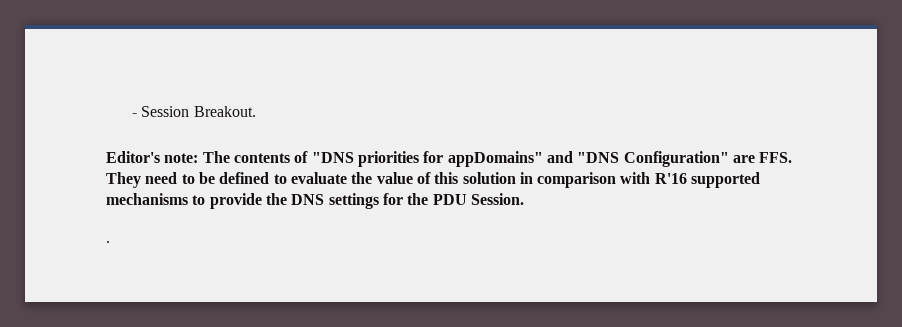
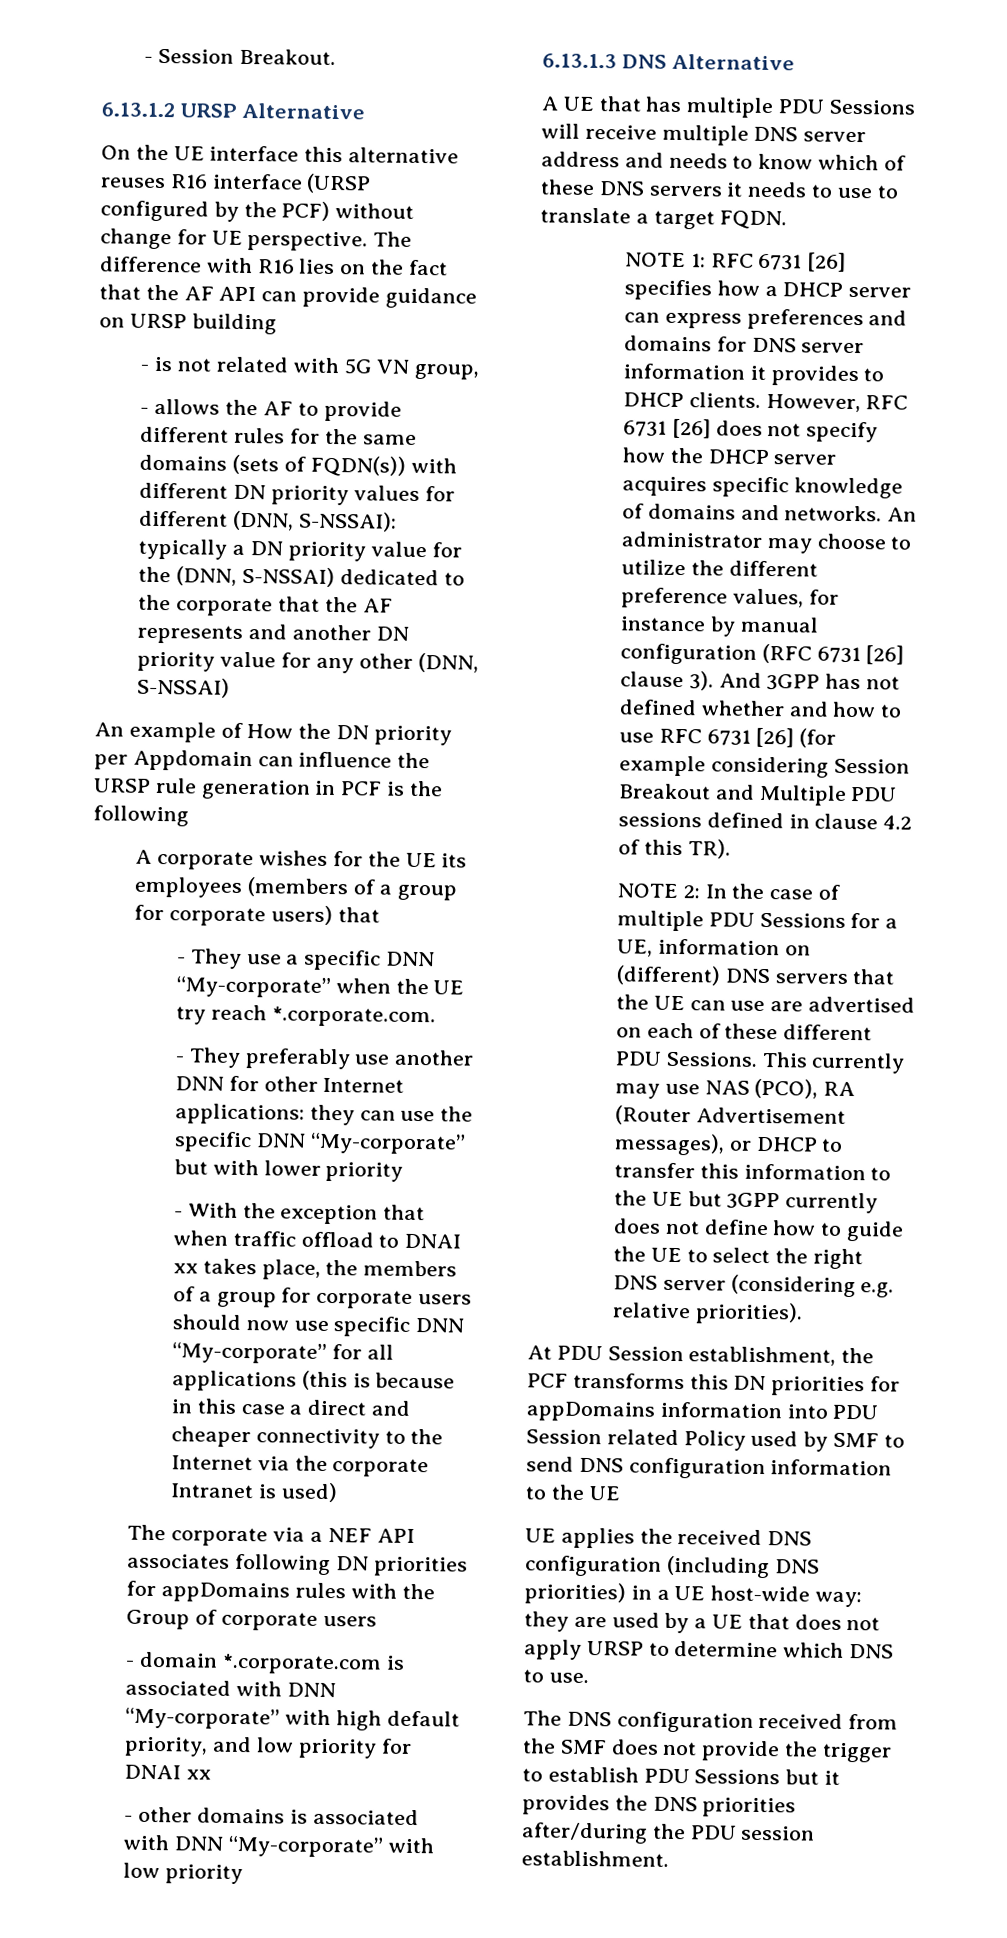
- Editor's note: The contents of "DNS priorities for appDomains" and "DNS Configuration" are FFS. They need to be defined to evaluate the value of this solution in comparison with R'16 supported mechanisms to provide the DNS settings for the PDU Session.
- .
+ 6.13.1.2 URSP Alternative
+ On the UE interface this alternative reuses R16 interface (URSP configured by the PCF) without change for UE perspective. The difference with R16 lies on the fact that the AF API can provide guidance on URSP building
+ - is not related with 5G VN group,
+ - allows the AF to provide different rules for the same domains (sets of FQDN(s)) with different DN priority values for different (DNN, S-NSSAI): typically a DN priority value for the (DNN, S-NSSAI) dedicated to the corporate that the AF represents and another DN priority value for any other (DNN, S-NSSAI)
+ An example of How the DN priority per Appdomain can influence the URSP rule generation in PCF is the following
+ A corporate wishes for the UE its employees (members of a group for corporate users) that
+ - They use a specific DNN “My-corporate” when the UE try reach *.corporate.com.
+ - They preferably use another DNN for other Internet applications: they can use the specific DNN “My-corporate” but with lower priority
+ - With the exception that when traffic offload to DNAI xx takes place, the members of a group for corporate users should now use specific DNN “My-corporate” for all applications (this is because in this case a direct and cheaper connectivity to the Internet via the corporate Intranet is used)
+ The corporate via a NEF API associates following DN priorities for appDomains rules with the Group of corporate users
+ - domain *.corporate.com is associated with DNN “My-corporate” with high default priority, and low priority for DNAI xx
+ - other domains is associated with DNN “My-corporate” with low priority
+ 6.13.1.3 DNS Alternative
+ A UE that has multiple PDU Sessions will receive multiple DNS server address and needs to know which of these DNS servers it needs to use to translate a target FQDN.
+ NOTE 1: RFC 6731 [26] specifies how a DHCP server can express preferences and domains for DNS server information it provides to DHCP clients. However, RFC 6731 [26] does not specify how the DHCP server acquires specific knowledge of domains and networks. An administrator may choose to utilize the different preference values, for instance by manual configuration (RFC 6731 [26] clause 3). And 3GPP has not defined whether and how to use RFC 6731 [26] (for example considering Session Breakout and Multiple PDU sessions defined in clause 4.2 of this TR).
+ NOTE 2: In the case of multiple PDU Sessions for a UE, information on (different) DNS servers that the UE can use are advertised on each of these different PDU Sessions. This currently may use NAS (PCO), RA (Router Advertisement messages), or DHCP to transfer this information to the UE but 3GPP currently does not define how to guide the UE to select the right DNS server (considering e.g. relative priorities).
+ At PDU Session establishment, the PCF transforms this DN priorities for appDomains information into PDU Session related Policy used by SMF to send DNS configuration information to the UE
+ UE applies the received DNS configuration (including DNS priorities) in a UE host-wide way: they are used by a UE that does not apply URSP to determine which DNS to use.
+ The DNS configuration received from the SMF does not provide the trigger to establish PDU Sessions but it provides the DNS priorities after/during the PDU session establishment.

